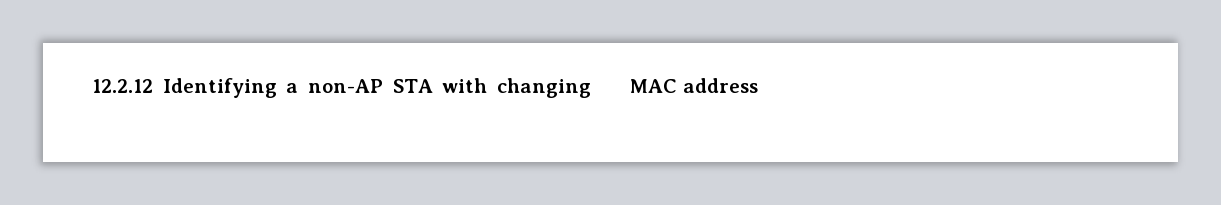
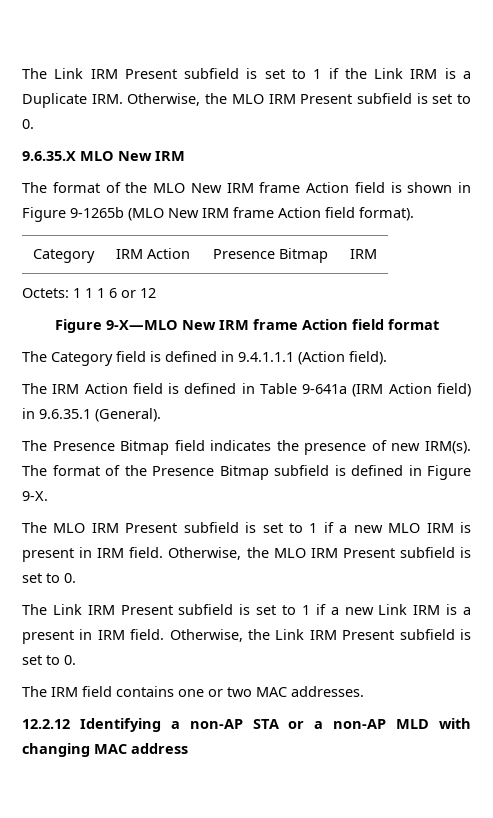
+ The Link IRM Present subfield is set to 1 if the Link IRM is a Duplicate IRM. Otherwise, the MLO IRM Present subfield is set to 0.
+ 9.6.35.X MLO New IRM
+ The format of the MLO New IRM frame Action field is shown in Figure 9-1265b (MLO New IRM frame Action field format).
+ Category | IRM Action | Presence Bitmap | IRM
+ Octets: 1 1 1 6 or 12
+ Figure 9-X—MLO New IRM frame Action field format
+ The Category field is defined in 9.4.1.1.1 (Action field).
+ The IRM Action field is defined in Table 9-641a (IRM Action field) in 9.6.35.1 (General).
+ The Presence Bitmap field indicates the presence of new IRM(s). The format of the Presence Bitmap subfield is defined in Figure 9-X.
+ The MLO IRM Present subfield is set to 1 if a new MLO IRM is present in IRM field. Otherwise, the MLO IRM Present subfield is set to 0.
+ The Link IRM Present subfield is set to 1 if a new Link IRM is a present in IRM field. Otherwise, the Link IRM Present subfield is set to 0.
+ The IRM field contains one or two MAC addresses.
- 12.2.12 Identifying a non-AP STA with changing MAC address
+ 12.2.12 Identifying a non-AP STA or a non-AP MLD with changing MAC address

